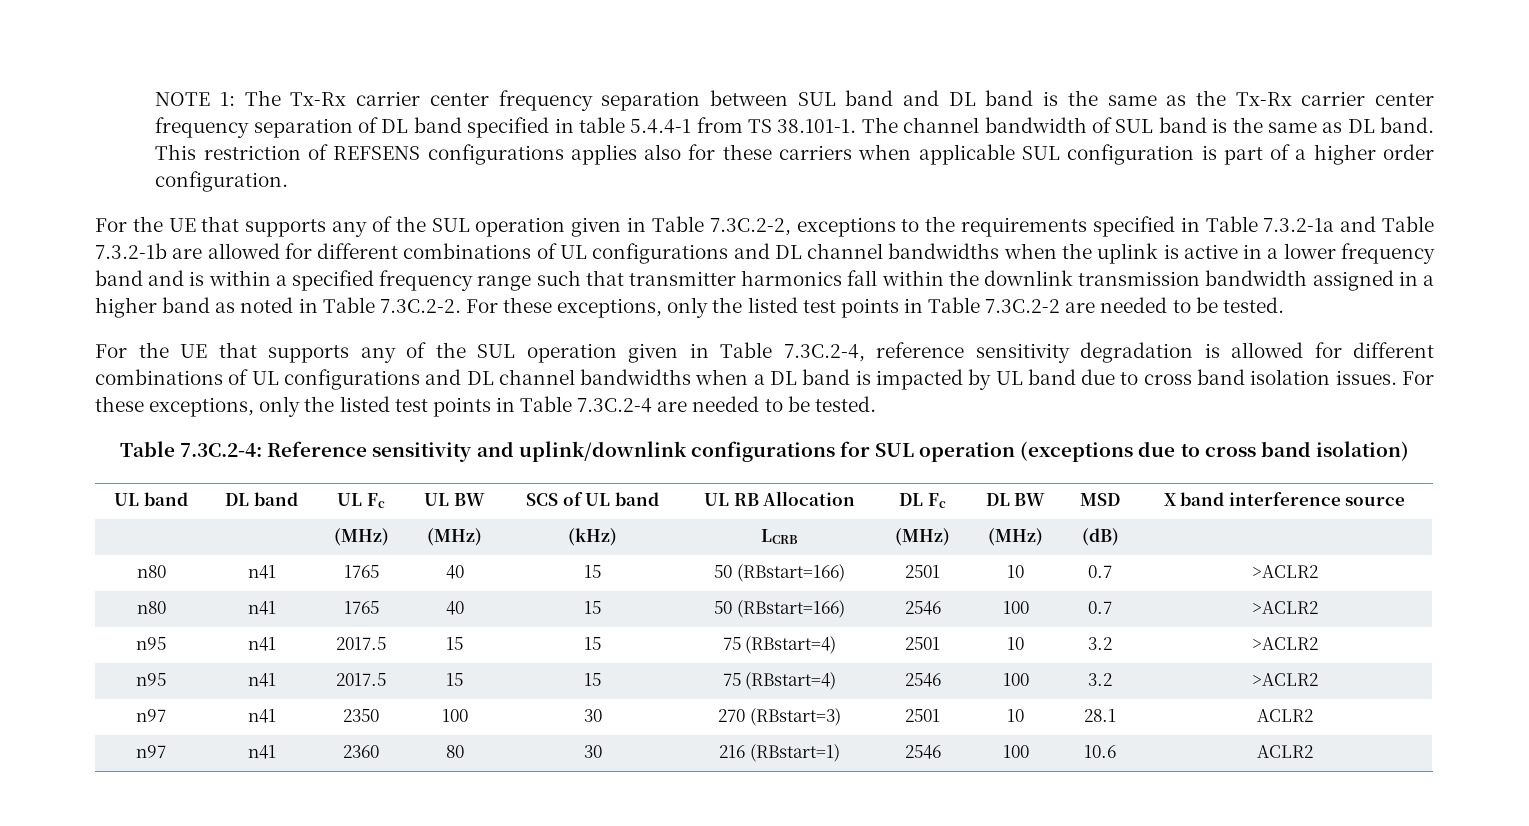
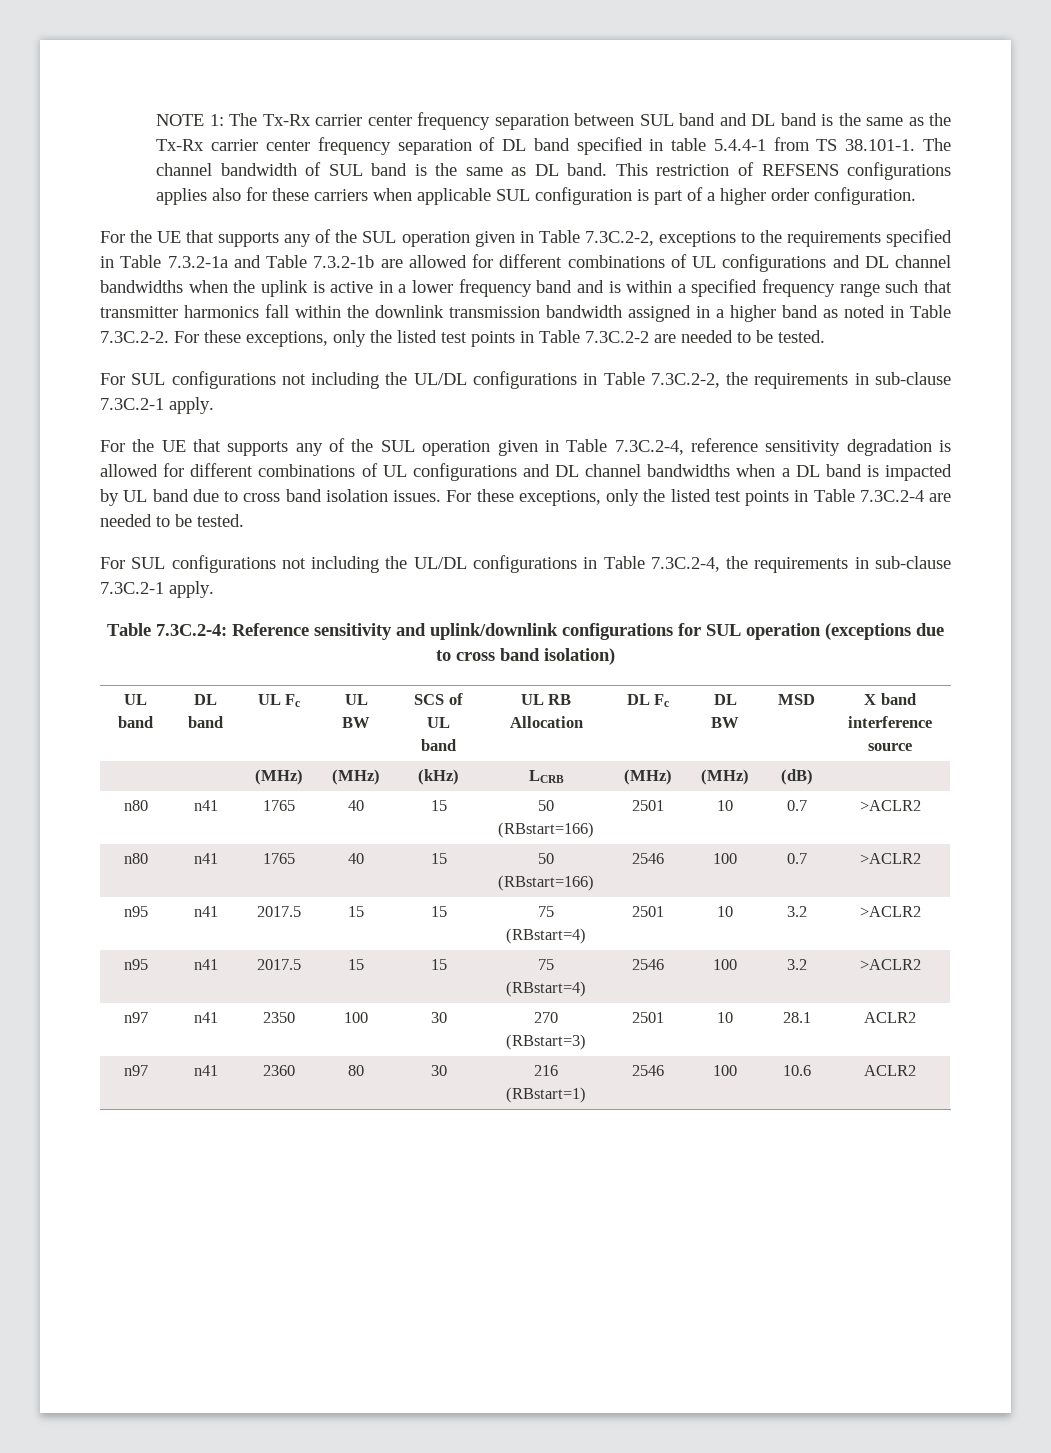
+ For SUL configurations not including the UL/DL configurations in Table 7.3C.2-2, the requirements in sub-clause 7.3C.2-1 apply.
+ For SUL configurations not including the UL/DL configurations in Table 7.3C.2-4, the requirements in sub-clause 7.3C.2-1 apply.

